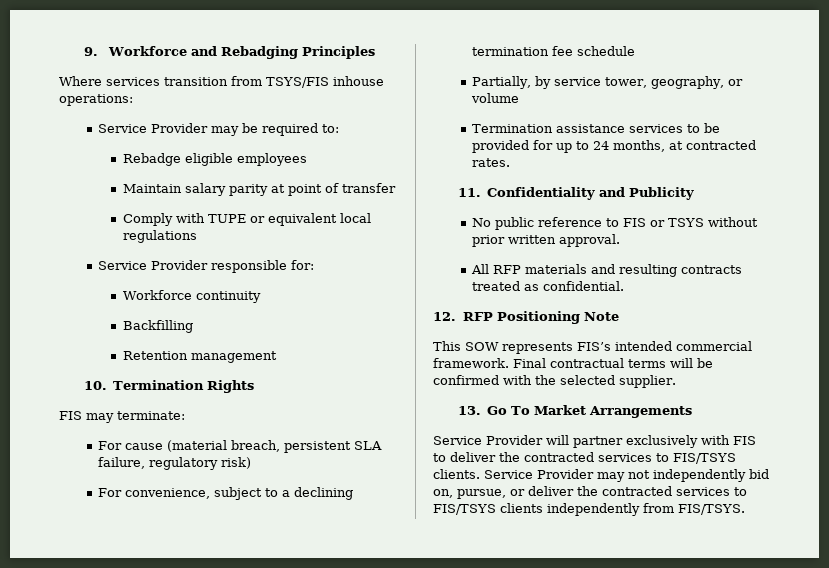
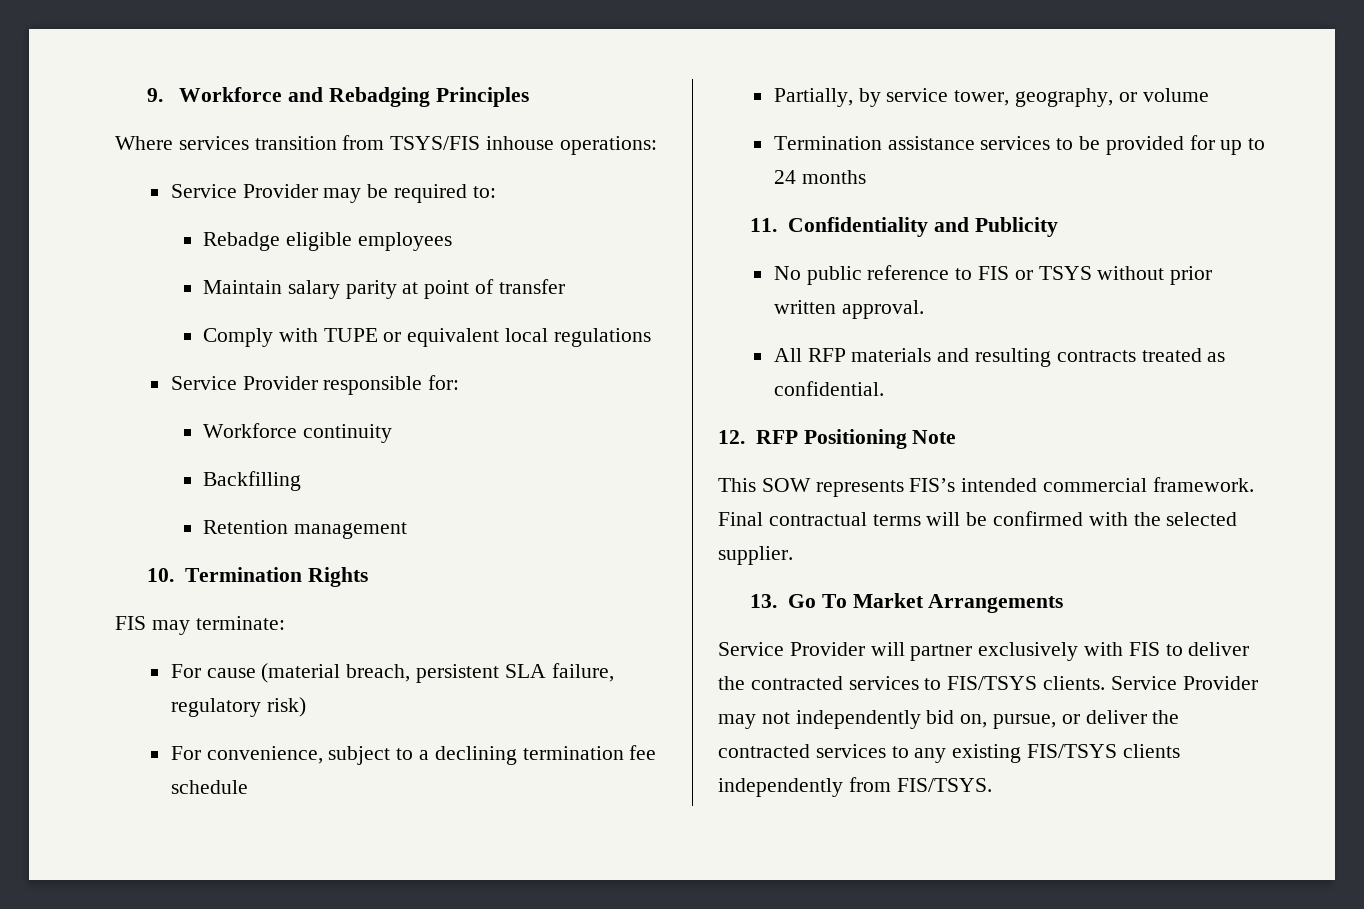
- Termination assistance services to be provided for up to 24 months, at contracted rates.
+ Termination assistance services to be provided for up to 24 months
- Service Provider may not independently bid on, pursue, or deliver the contracted services to FIS/TSYS clients independently from FIS/TSYS.
+ Service Provider may not independently bid on, pursue, or deliver the contracted services to any existing FIS/TSYS clients independently from FIS/TSYS.

